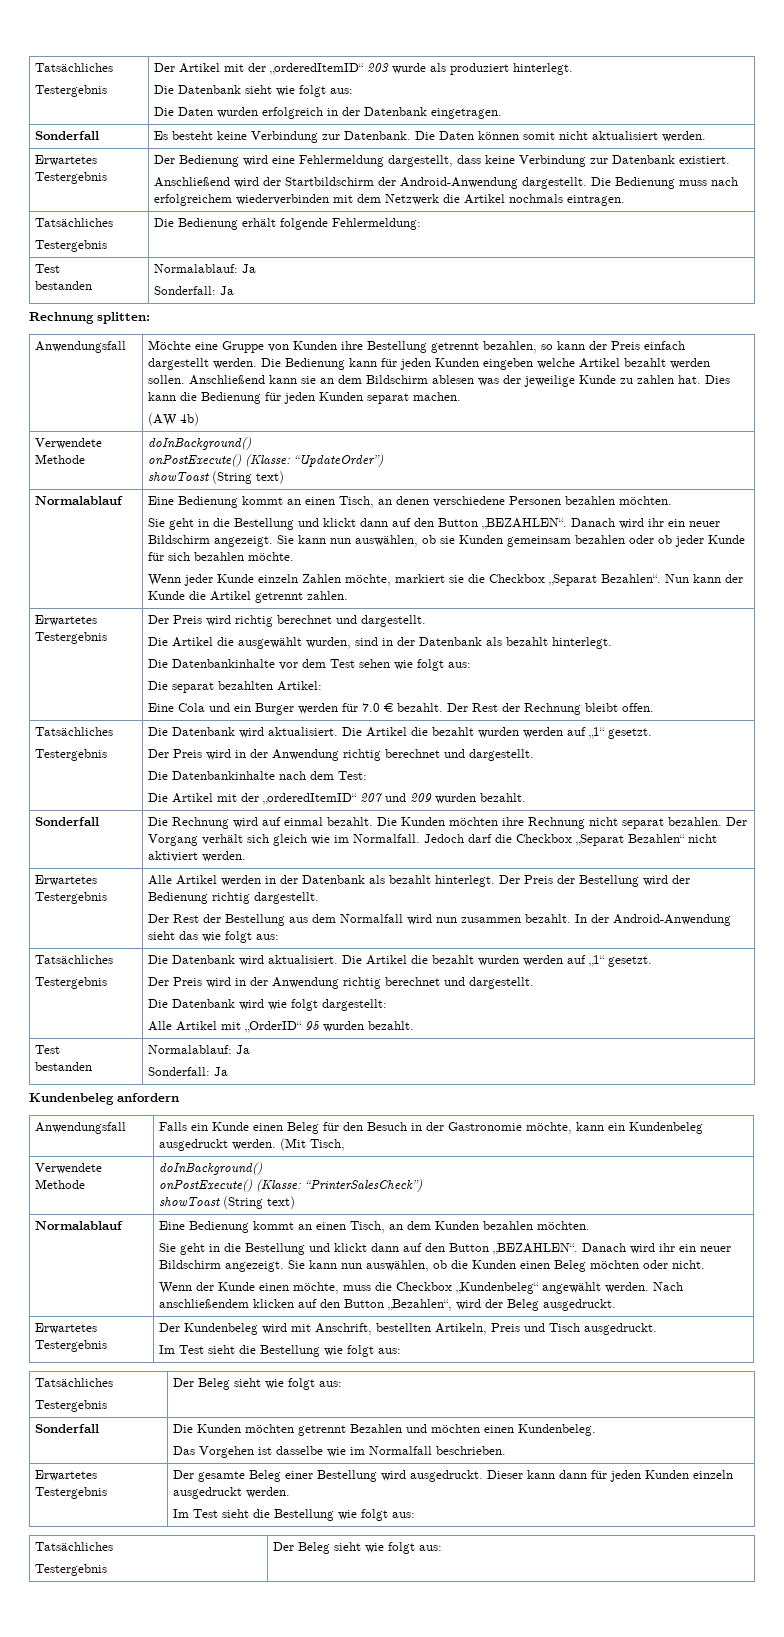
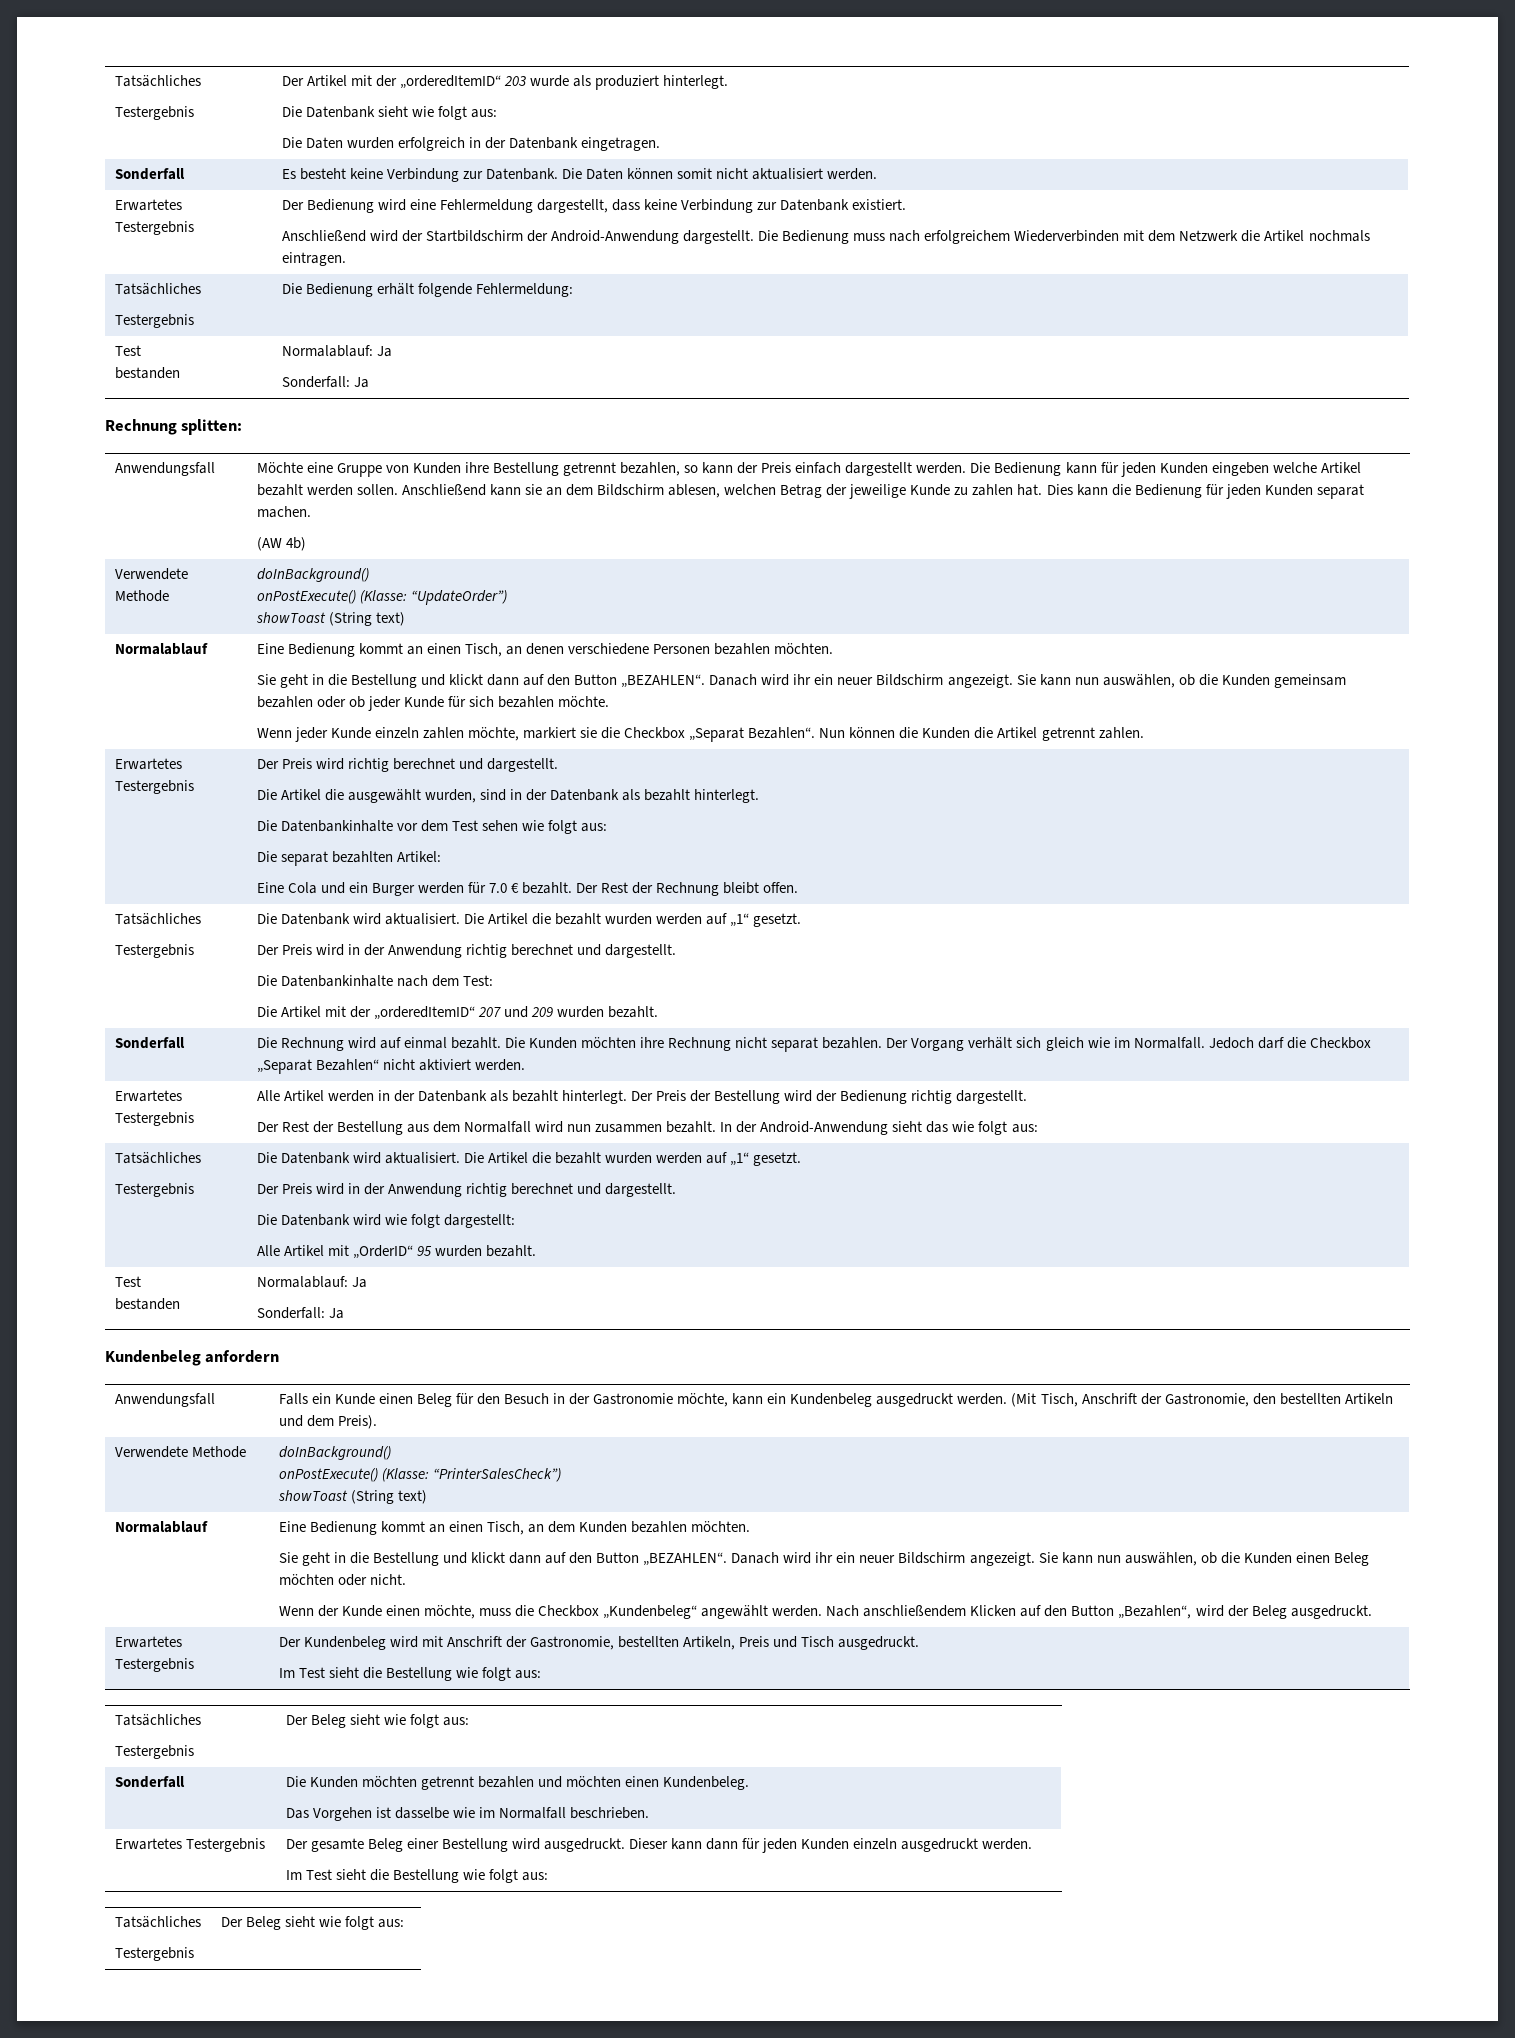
  Erwartetes Testergebnis | Der Bedienung wird eine Fehlermeldung dargestellt, dass keine Verbindung zur Datenbank existiert.
- Anschließend wird der Startbildschirm der Android-Anwendung dargestellt. Die Bedienung muss nach erfolgreichem wiederverbinden mit dem Netzwerk die Artikel nochmals eintragen.
+ Anschließend wird der Startbildschirm der Android-Anwendung dargestellt. Die Bedienung muss nach erfolgreichem Wiederverbinden mit dem Netzwerk die Artikel nochmals eintragen.
- Anschließend kann sie an dem Bildschirm ablesen was der jeweilige Kunde zu zahlen hat.
+ Anschließend kann sie an dem Bildschirm ablesen, welchen Betrag der jeweilige Kunde zu zahlen hat.
- Sie kann nun auswählen, ob sie Kunden gemeinsam bezahlen oder ob jeder Kunde für sich bezahlen möchte.
+ Sie kann nun auswählen, ob die Kunden gemeinsam bezahlen oder ob jeder Kunde für sich bezahlen möchte.
- Wenn jeder Kunde einzeln Zahlen möchte, markiert sie die Checkbox „Separat Bezahlen“.
+ Wenn jeder Kunde einzeln zahlen möchte, markiert sie die Checkbox „Separat Bezahlen“.
- Nun kann der Kunde die Artikel getrennt zahlen.
+ Nun können die Kunden die Artikel getrennt zahlen.
- Anwendungsfall | Falls ein Kunde einen Beleg für den Besuch in der Gastronomie möchte, kann ein Kundenbeleg ausgedruckt werden. (Mit Tisch,
+ Anwendungsfall | Falls ein Kunde einen Beleg für den Besuch in der Gastronomie möchte, kann ein Kundenbeleg ausgedruckt werden. (Mit Tisch, Anschrift der Gastronomie, den bestellten Artikeln und dem Preis).
- Nach anschließendem klicken auf den Button „Bezahlen“, wird der Beleg ausgedruckt.
+ Nach anschließendem Klicken auf den Button „Bezahlen“, wird der Beleg ausgedruckt.
- Erwartetes Testergebnis | Der Kundenbeleg wird mit Anschrift, bestellten Artikeln, Preis und Tisch ausgedruckt.
+ Erwartetes Testergebnis | Der Kundenbeleg wird mit Anschrift der Gastronomie, bestellten Artikeln, Preis und Tisch ausgedruckt.
- Sonderfall | Die Kunden möchten getrennt Bezahlen und möchten einen Kundenbeleg.
+ Sonderfall | Die Kunden möchten getrennt bezahlen und möchten einen Kundenbeleg.

